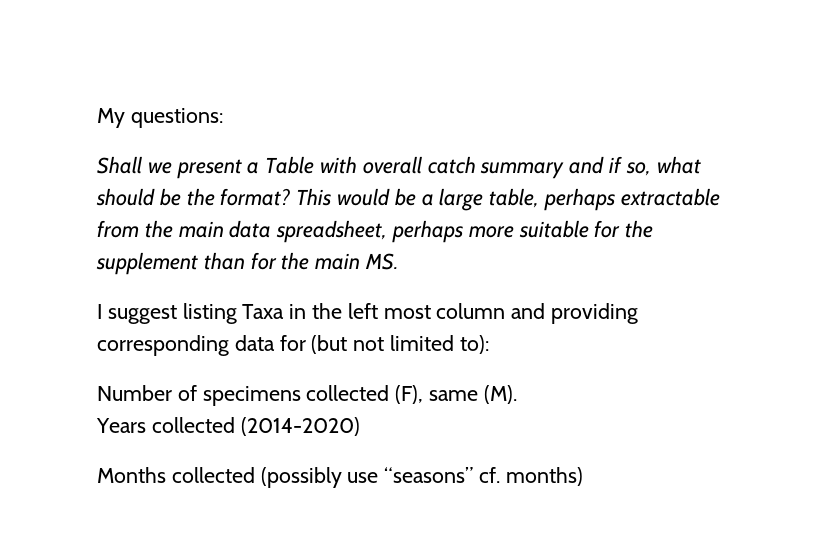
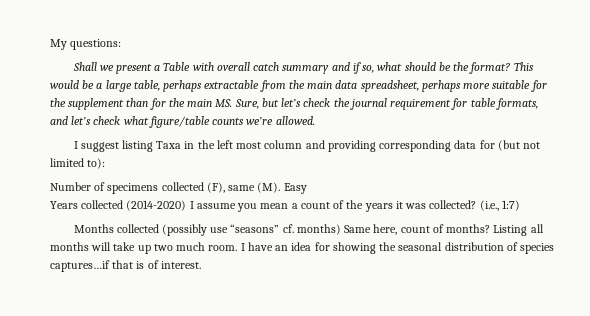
- This would be a large table, perhaps extractable from the main data spreadsheet, perhaps more suitable for the supplement than for the main MS.
+ This would be a large table, perhaps extractable from the main data spreadsheet, perhaps more suitable for the supplement than for the main MS. Sure, but let’s check the journal requirement for table formats, and let’s check what figure/table counts we’re allowed.
- Number of specimens collected (F), same (M).
+ Number of specimens collected (F), same (M). Easy
- Years collected (2014-2020)
+ Years collected (2014-2020) I assume you mean a count of the years it was collected? (i.e., 1:7)
- Months collected (possibly use “seasons” cf. months)
+ Months collected (possibly use “seasons” cf. months) Same here, count of months? Listing all months will take up two much room. I have an idea for showing the seasonal distribution of species captures…if that is of interest.

